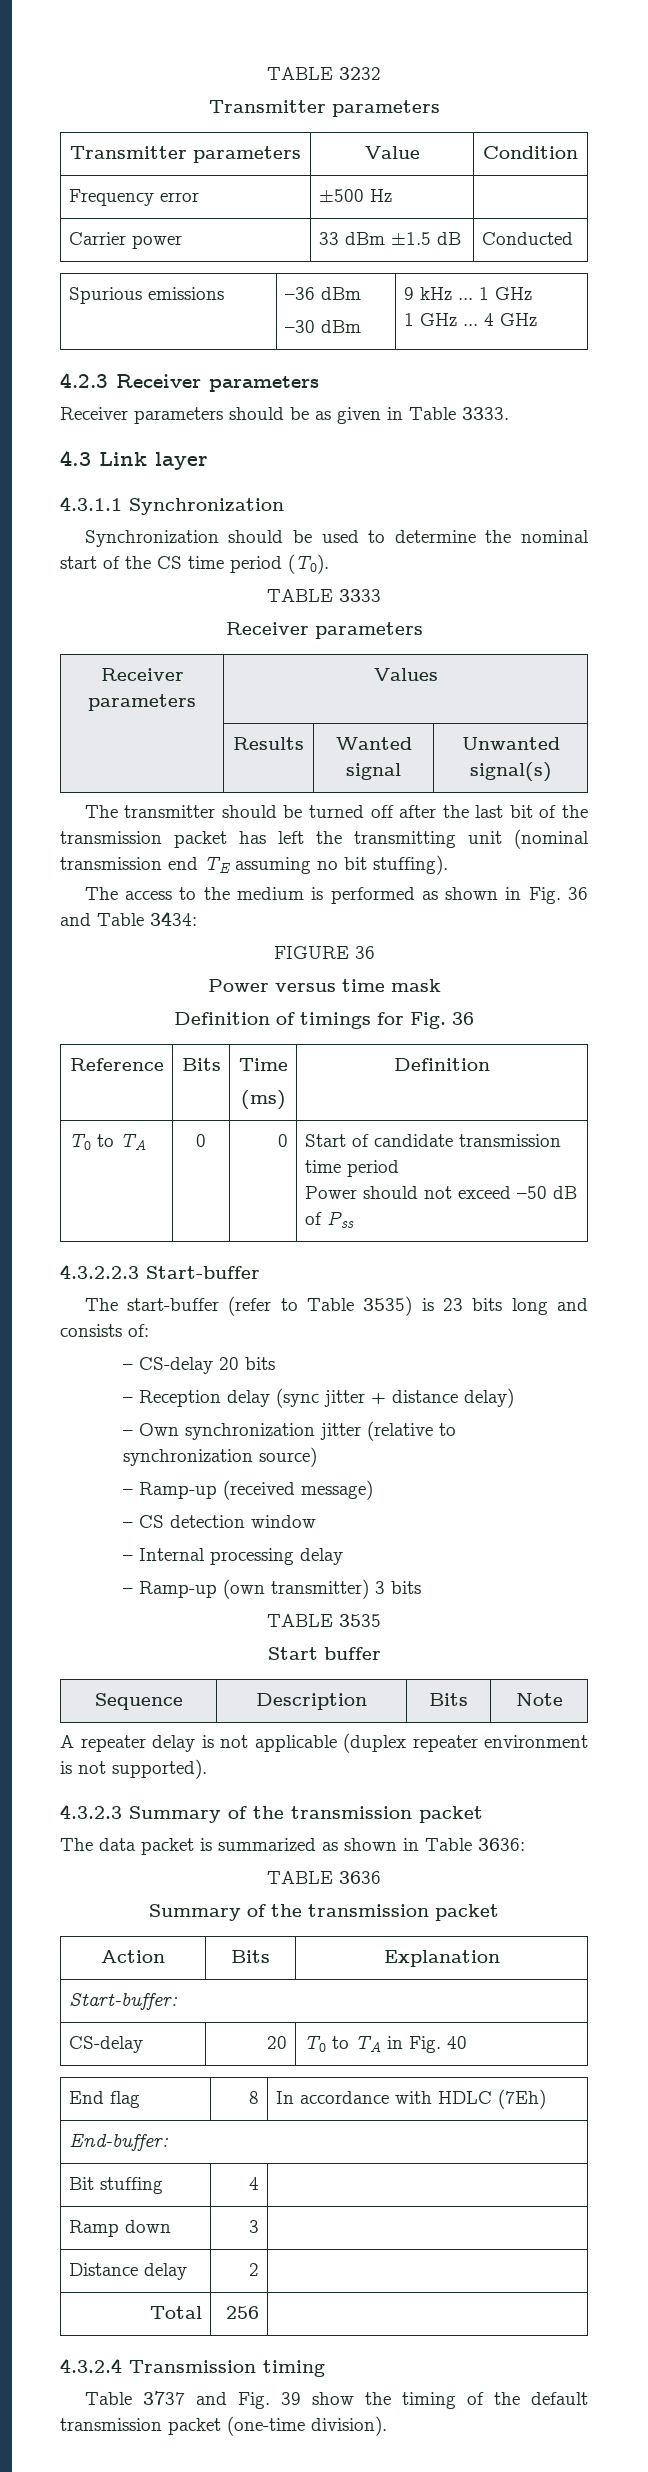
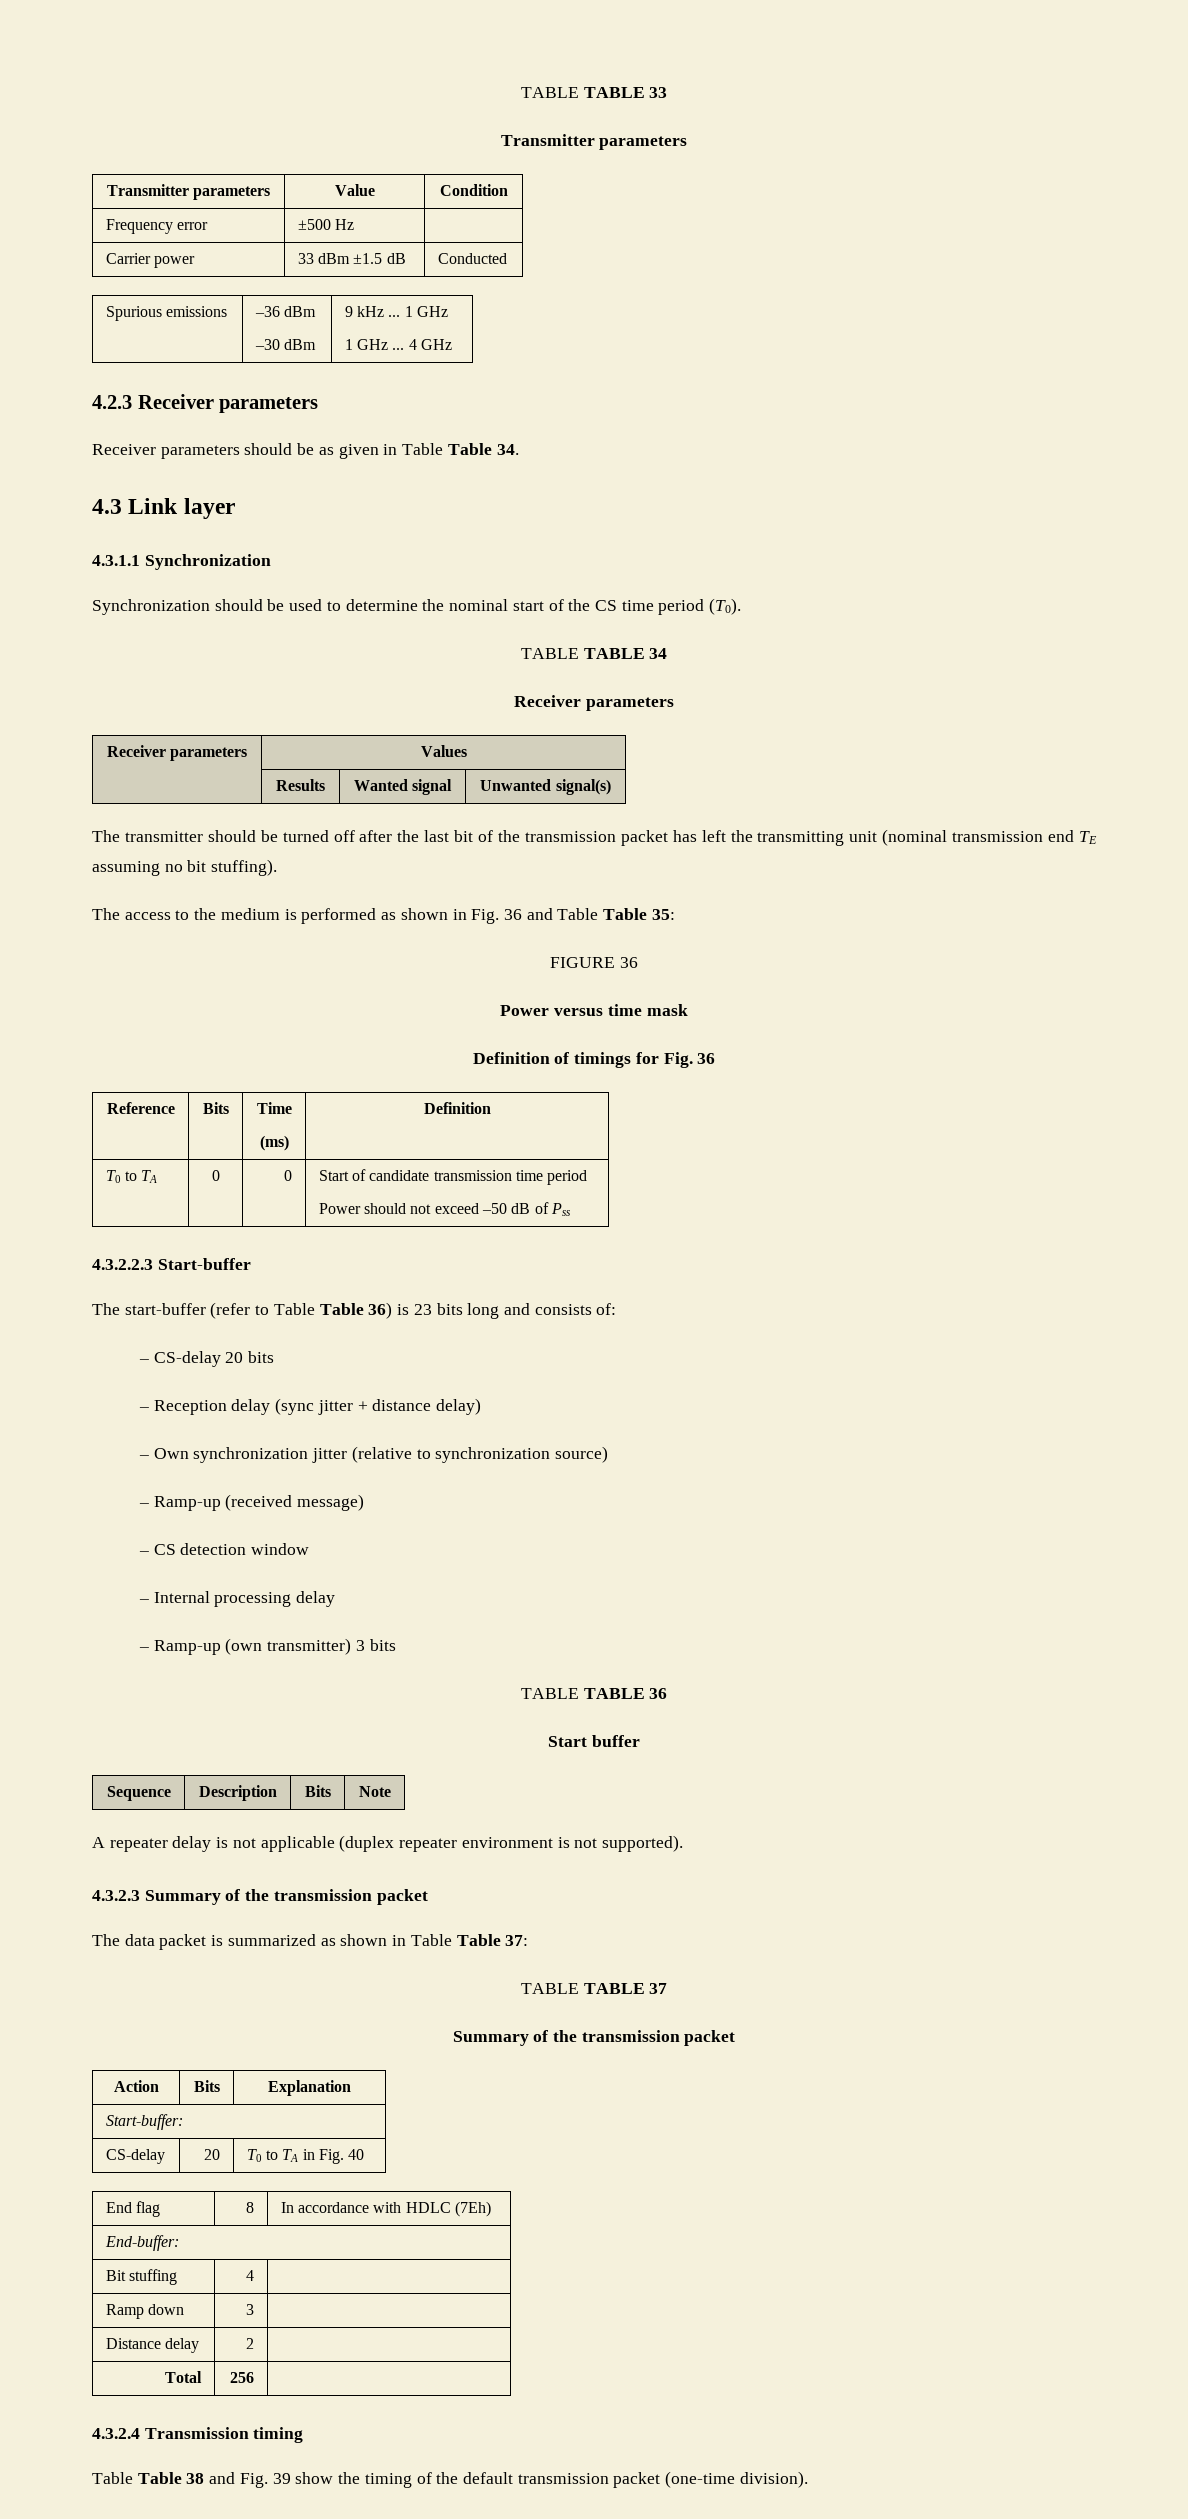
- TABLE 3232
+ TABLE TABLE 33
- Receiver parameters should be as given in Table 3333.
+ Receiver parameters should be as given in Table Table 34.
- TABLE 3333
+ TABLE TABLE 34
- The access to the medium is performed as shown in Fig. 36 and Table 3434:
+ The access to the medium is performed as shown in Fig. 36 and Table Table 35:
- The start-buffer (refer to Table 3535) is 23 bits long and consists of:
+ The start-buffer (refer to Table Table 36) is 23 bits long and consists of:
- TABLE 3535
+ TABLE TABLE 36
- The data packet is summarized as shown in Table 3636:
- TABLE 3636
+ The data packet is summarized as shown in Table Table 37:
+ TABLE TABLE 37
- Table 3737 and Fig. 39 show the timing of the default transmission packet (one-time division).
+ Table Table 38 and Fig. 39 show the timing of the default transmission packet (one-time division).

